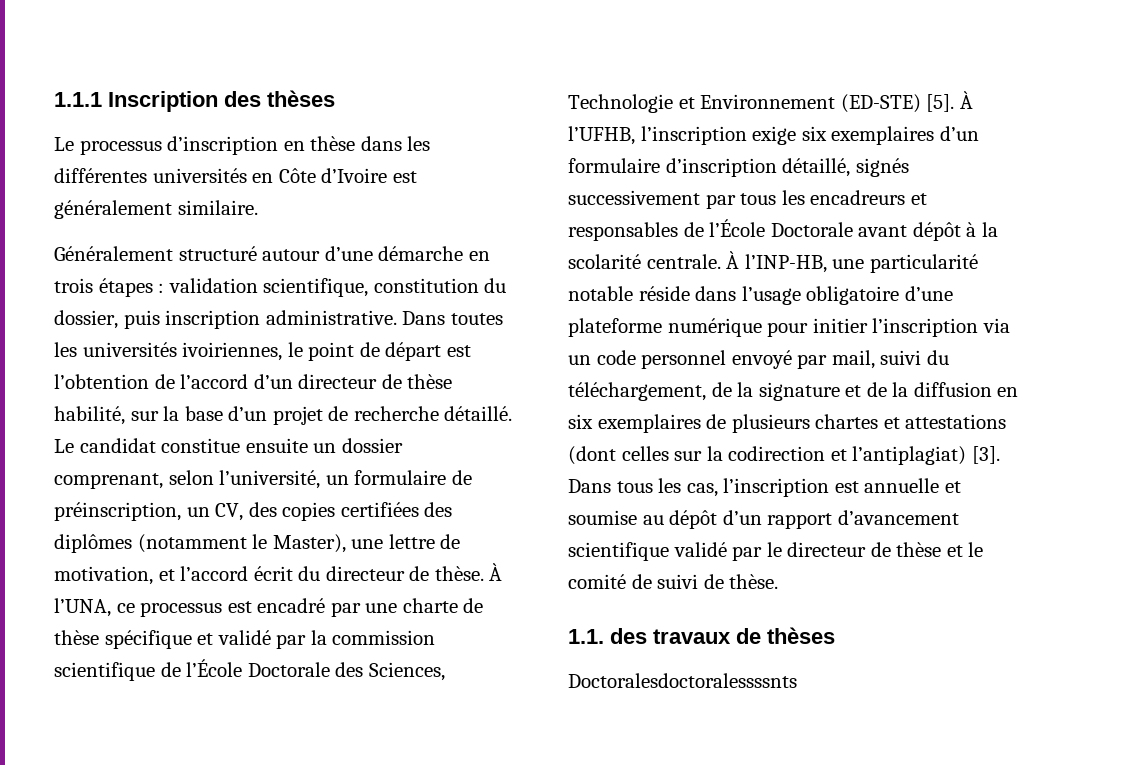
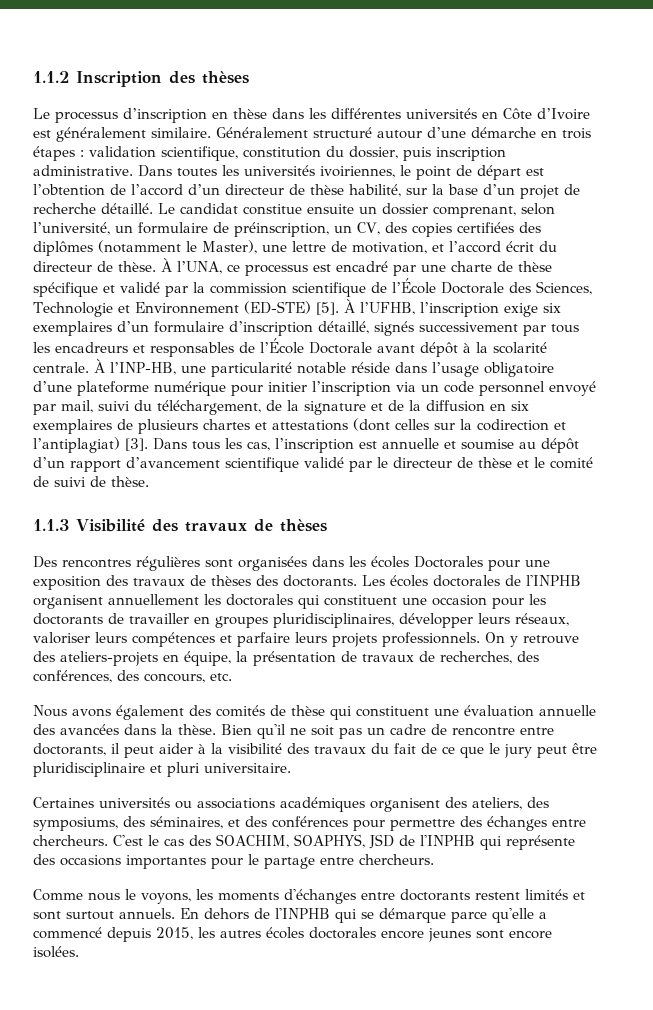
- 1.1.1 Inscription des thèses
+ 1.1.2 Inscription des thèses
- Le processus d’inscription en thèse dans les différentes universités en Côte d’Ivoire est généralement similaire.
- Généralement structuré autour d’une démarche en trois étapes : validation scientifique, constitution du dossier, puis inscription administrative.
+ Le processus d’inscription en thèse dans les différentes universités en Côte d’Ivoire est généralement similaire. Généralement structuré autour d’une démarche en trois étapes : validation scientifique, constitution du dossier, puis inscription administrative.
- 1.1. des travaux de thèses
+ 1.1.3 Visibilité des travaux de thèses
- Doctoralesdoctoralessssnts
+ Des rencontres régulières sont organisées dans les écoles Doctorales pour une exposition des travaux de thèses des doctorants. Les écoles doctorales de l'INPHB organisent annuellement les doctorales qui constituent une occasion pour les doctorants de travailler en groupes pluridisciplinaires, développer leurs réseaux, valoriser leurs compétences et parfaire leurs projets professionnels. On y retrouve des ateliers-projets en équipe, la présentation de travaux de recherches, des conférences, des concours, etc.
+ Nous avons également des comités de thèse qui constituent une évaluation annuelle des avancées dans la thèse. Bien qu'il ne soit pas un cadre de rencontre entre doctorants, il peut aider à la visibilité des travaux du fait de ce que le jury peut être pluridisciplinaire et pluri universitaire.
+ Certaines universités ou associations académiques organisent des ateliers, des symposiums, des séminaires, et des conférences pour permettre des échanges entre chercheurs. C'est le cas des SOACHIM, SOAPHYS, JSD de l'INPHB qui représente des occasions importantes pour le partage entre chercheurs.
+ Comme nous le voyons, les moments d'échanges entre doctorants restent limités et sont surtout annuels. En dehors de l'INPHB qui se démarque parce qu'elle a commencé depuis 2015, les autres écoles doctorales encore jeunes sont encore isolées.

